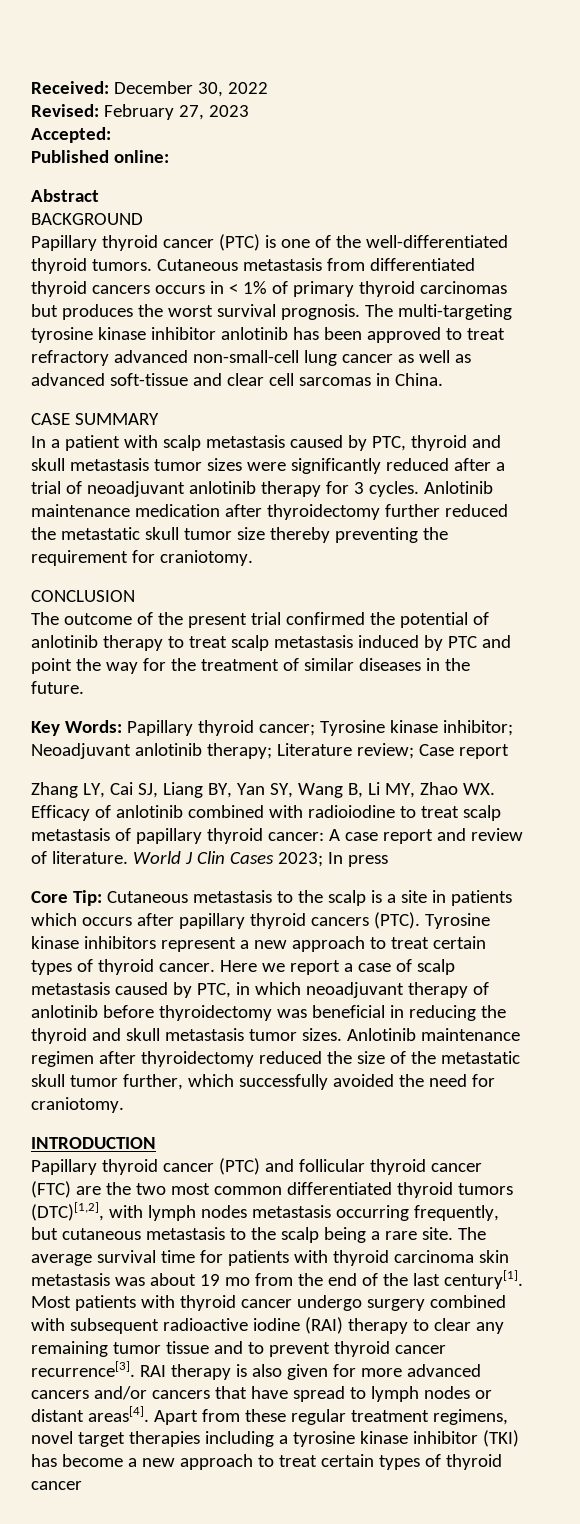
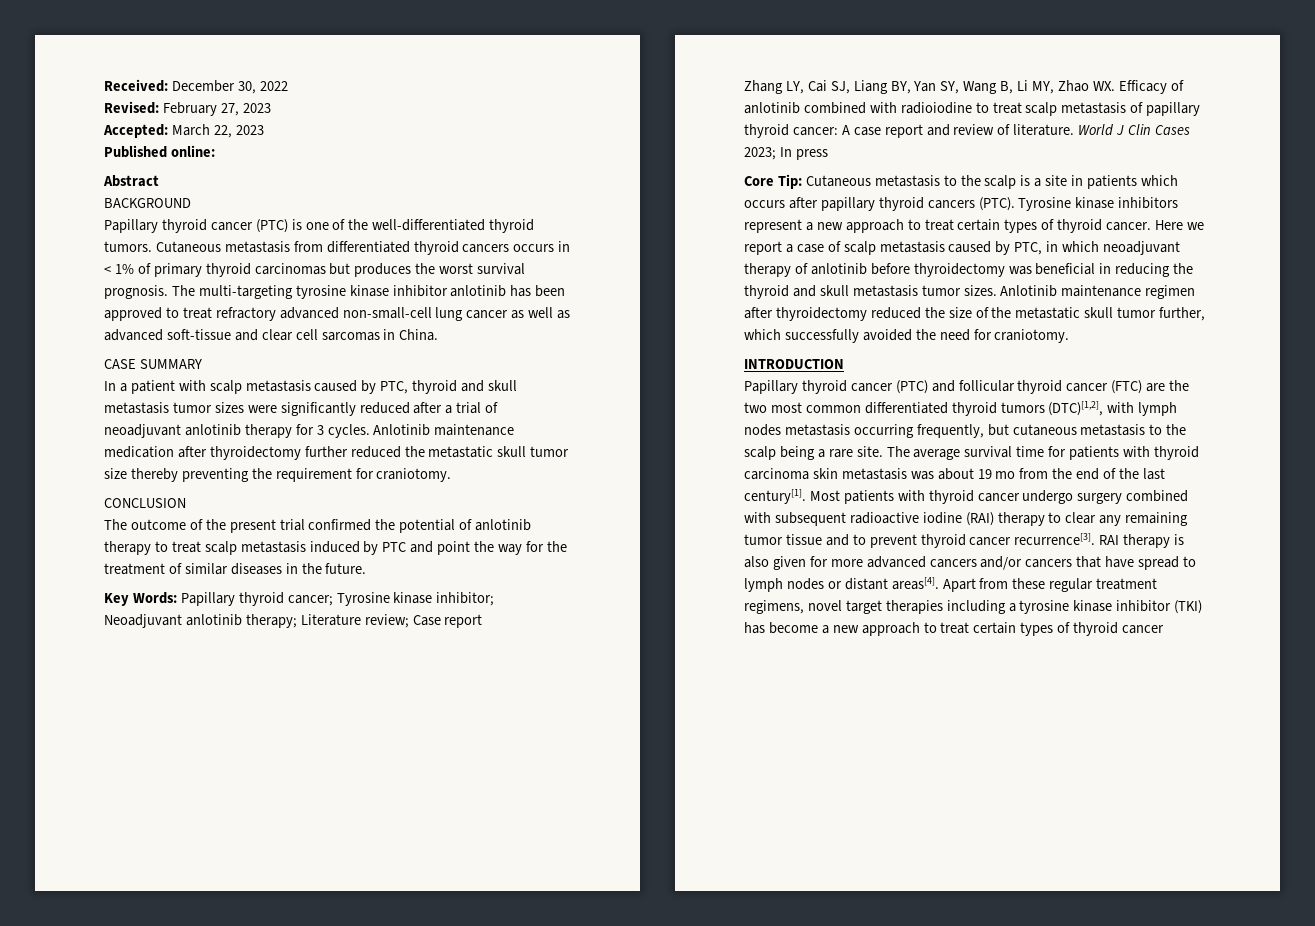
- Accepted:
+ Accepted: March 22, 2023

